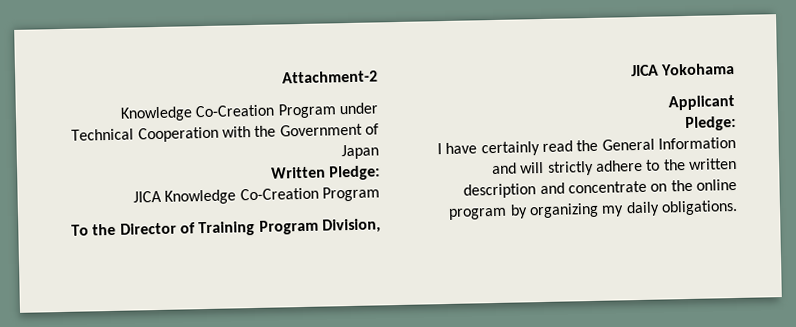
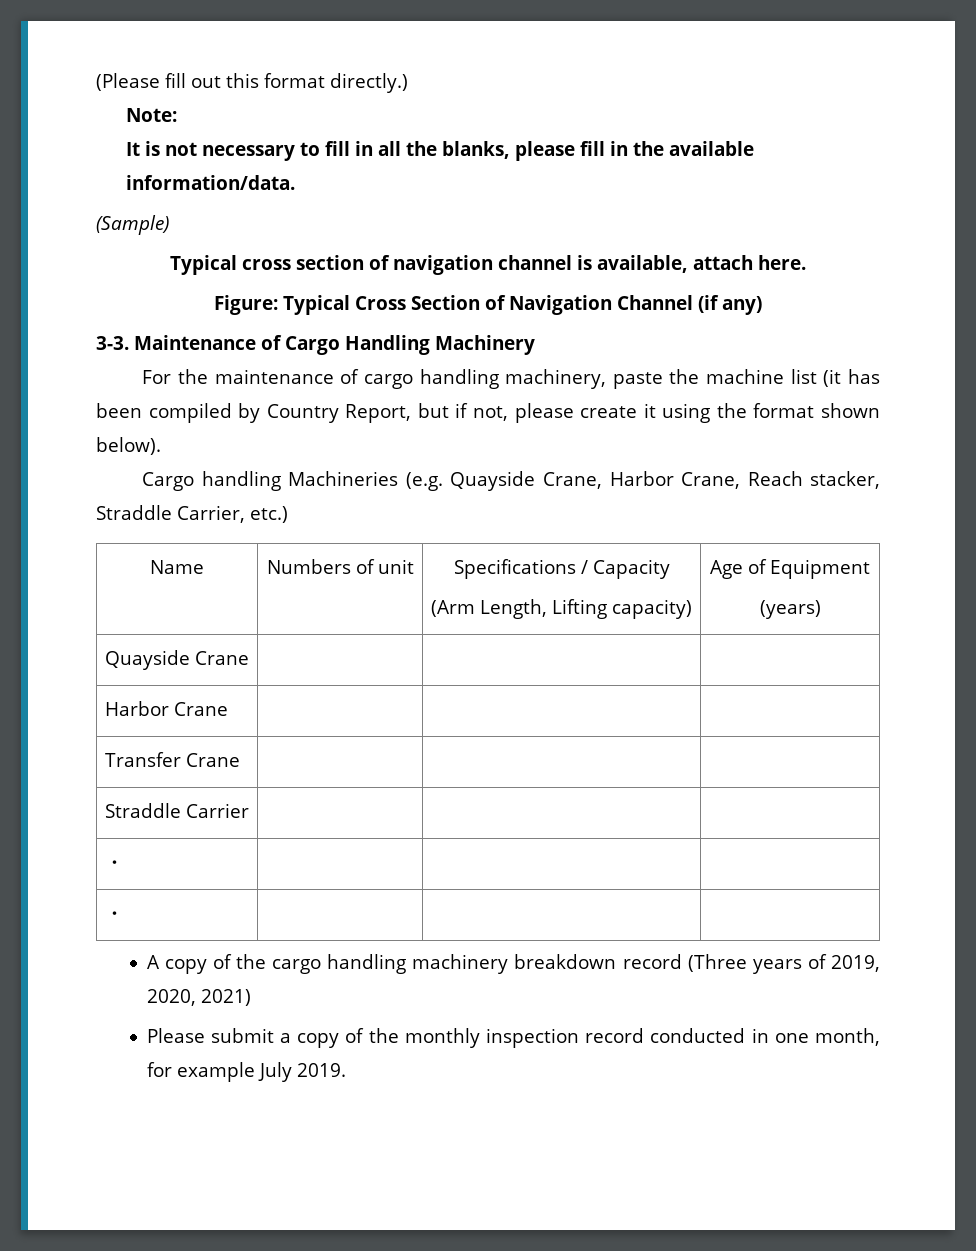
- Attachment-2
- Knowledge Co-Creation Program under Technical Cooperation with the Government of Japan
- Written Pledge:
- JICA Knowledge Co-Creation Program
- To the Director of Training Program Division, JICA Yokohama
- Applicant
- Pledge:
- I have certainly read the General Information and will strictly adhere to the written description and concentrate on the online program by organizing my daily obligations.
+ (Please fill out this format directly.)
+ Note:
+ It is not necessary to fill in all the blanks, please fill in the available information/data.
+ (Sample)
+ Typical cross section of navigation channel is available, attach here.
+ Figure: Typical Cross Section of Navigation Channel (if any)
+ 3-3. Maintenance of Cargo Handling Machinery
+ For the maintenance of cargo handling machinery, paste the machine list (it has been compiled by Country Report, but if not, please create it using the format shown below).
+ Cargo handling Machineries (e.g. Quayside Crane, Harbor Crane, Reach stacker, Straddle Carrier, etc.)
+ Name | Numbers of unit | Specifications / Capacity
+ (Arm Length, Lifting capacity) | Age of Equipment
+ (years)
+ Quayside Crane | | |
+ Harbor Crane | | |
+ Transfer Crane | | |
+ Straddle Carrier | | |
+ ・ | | |
+ ・ | | |
+ A copy of the cargo handling machinery breakdown record (Three years of 2019, 2020, 2021)
+ Please submit a copy of the monthly inspection record conducted in one month, for example July 2019.

